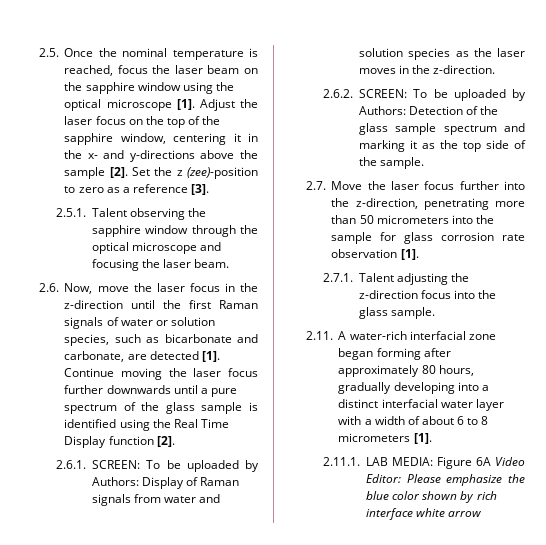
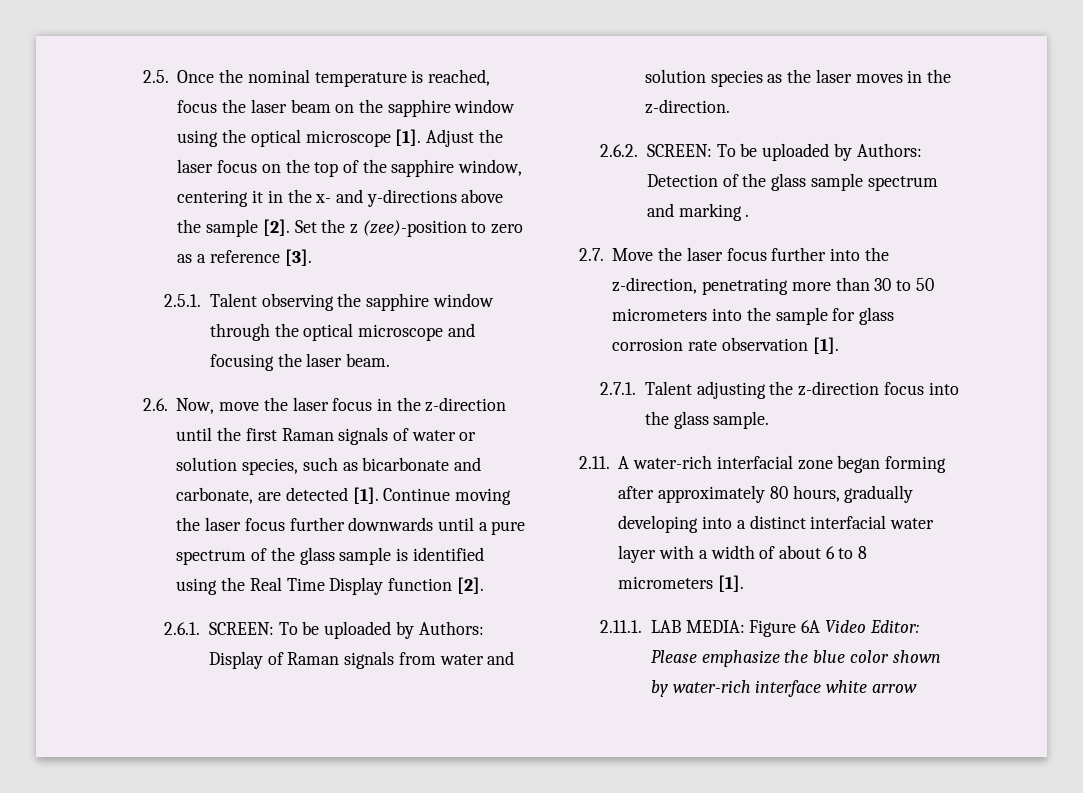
- 2.6.2. SCREEN: To be uploaded by Authors: Detection of the glass sample spectrum and marking it as the top side of the sample.
+ 2.6.2. SCREEN: To be uploaded by Authors: Detection of the glass sample spectrum and marking .
- 2.7. Move the laser focus further into the z-direction, penetrating more than 50 micrometers into the sample for glass corrosion rate observation [1].
+ 2.7. Move the laser focus further into the z-direction, penetrating more than 30 to 50 micrometers into the sample for glass corrosion rate observation [1].
- 2.11.1. LAB MEDIA: Figure 6A Video Editor: Please emphasize the blue color shown by rich interface white arrow
+ 2.11.1. LAB MEDIA: Figure 6A Video Editor: Please emphasize the blue color shown by water-rich interface white arrow

